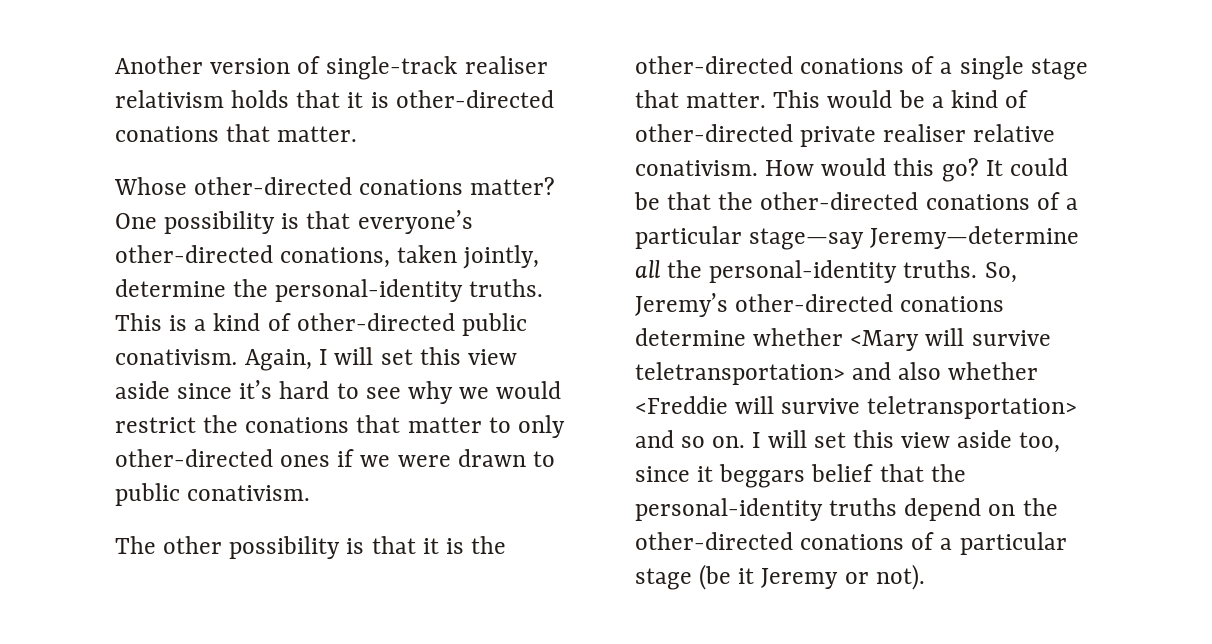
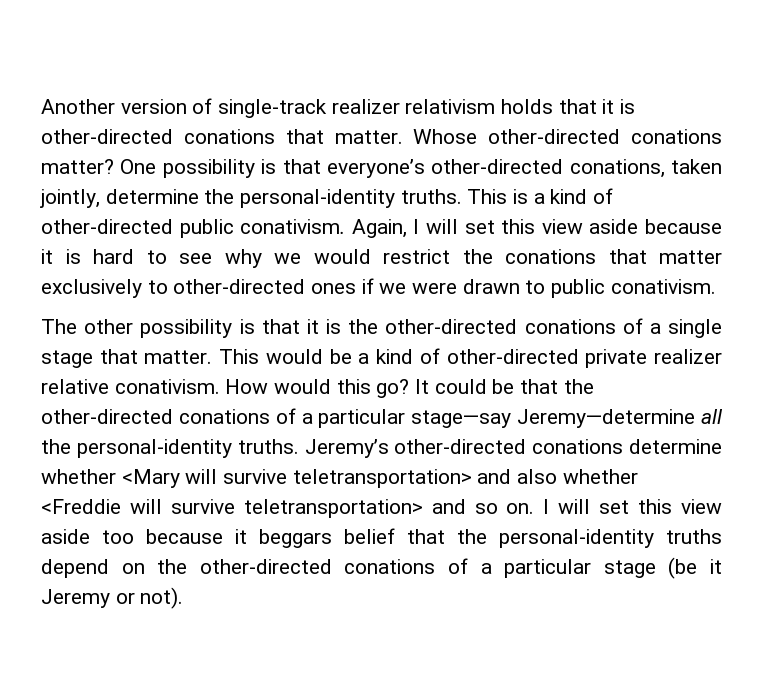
- Another version of single-track realiser relativism holds that it is other-directed conations that matter.
- Whose other-directed conations matter?
+ Another version of single-track realizer relativism holds that it is other-directed conations that matter. Whose other-directed conations matter?
- Again, I will set this view aside since it’s hard to see why we would restrict the conations that matter to only other-directed ones if we were drawn to public conativism.
+ Again, I will set this view aside because it is hard to see why we would restrict the conations that matter exclusively to other-directed ones if we were drawn to public conativism.
- This would be a kind of other-directed private realiser relative conativism.
+ This would be a kind of other-directed private realizer relative conativism.
- So, Jeremy’s other-directed conations determine whether <Mary will survive teletransportation> and also whether <Freddie will survive teletransportation> and so on.
+ Jeremy’s other-directed conations determine whether <Mary will survive teletransportation> and also whether <Freddie will survive teletransportation> and so on.
- I will set this view aside too, since it beggars belief that the personal-identity truths depend on the other-directed conations of a particular stage (be it Jeremy or not).
+ I will set this view aside too because it beggars belief that the personal-identity truths depend on the other-directed conations of a particular stage (be it Jeremy or not).

